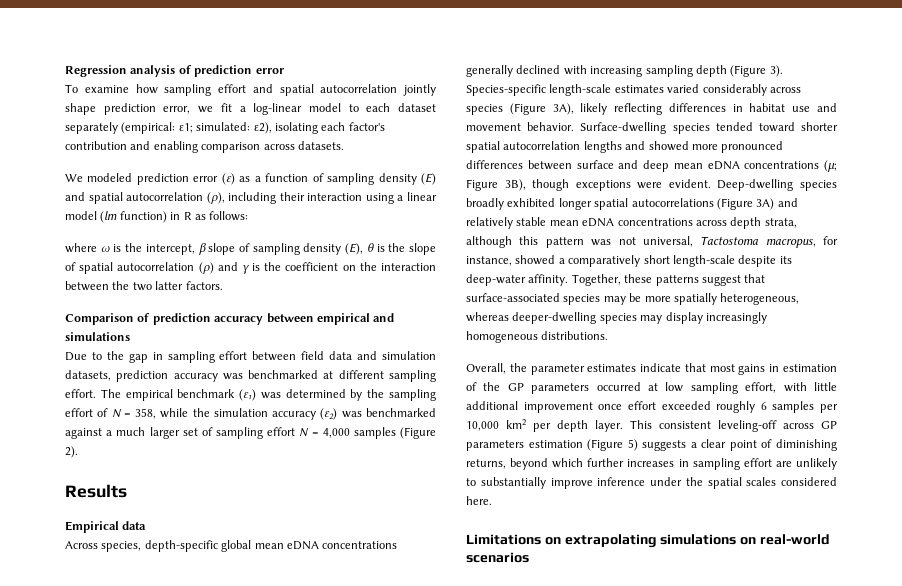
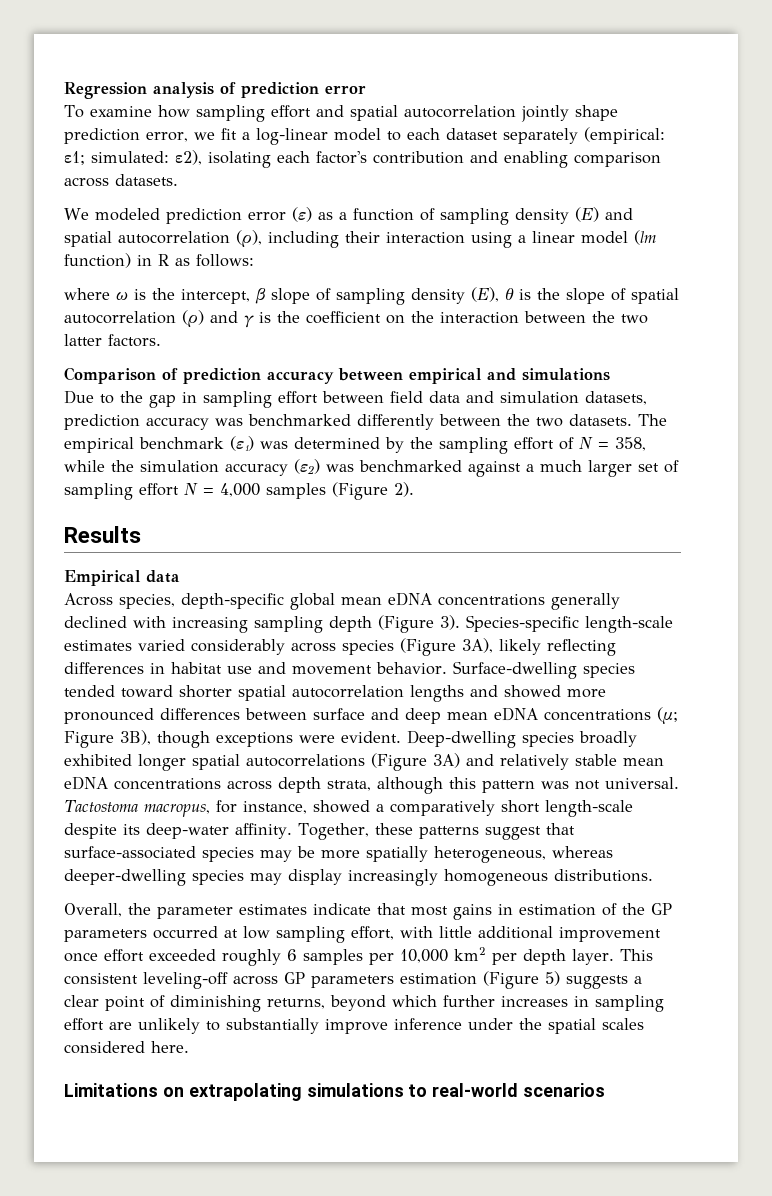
- Due to the gap in sampling effort between field data and simulation datasets, prediction accuracy was benchmarked at different sampling effort.
+ Due to the gap in sampling effort between field data and simulation datasets, prediction accuracy was benchmarked differently between the two datasets.
- Deep-dwelling species broadly exhibited longer spatial autocorrelations (Figure 3A) and relatively stable mean eDNA concentrations across depth strata, although this pattern was not universal, Tactostoma macropus, for instance, showed a comparatively short length-scale despite its deep-water affinity.
+ Deep-dwelling species broadly exhibited longer spatial autocorrelations (Figure 3A) and relatively stable mean eDNA concentrations across depth strata, although this pattern was not universal. Tactostoma macropus, for instance, showed a comparatively short length-scale despite its deep-water affinity.
- Limitations on extrapolating simulations on real-world scenarios
+ Limitations on extrapolating simulations to real-world scenarios

